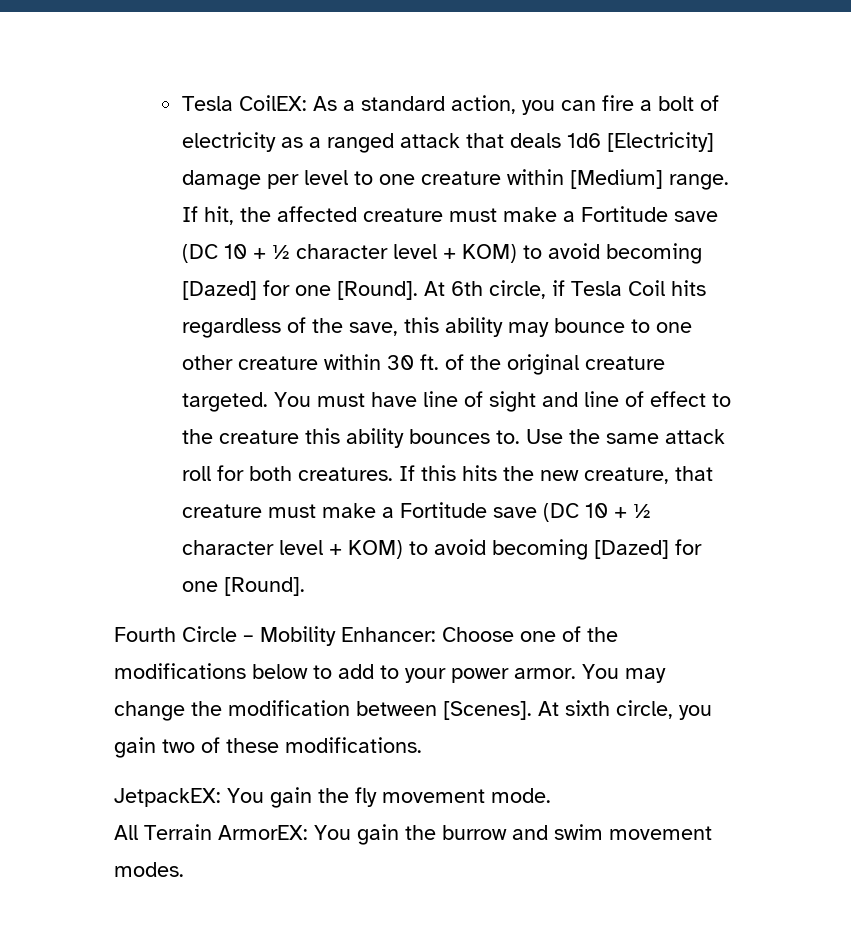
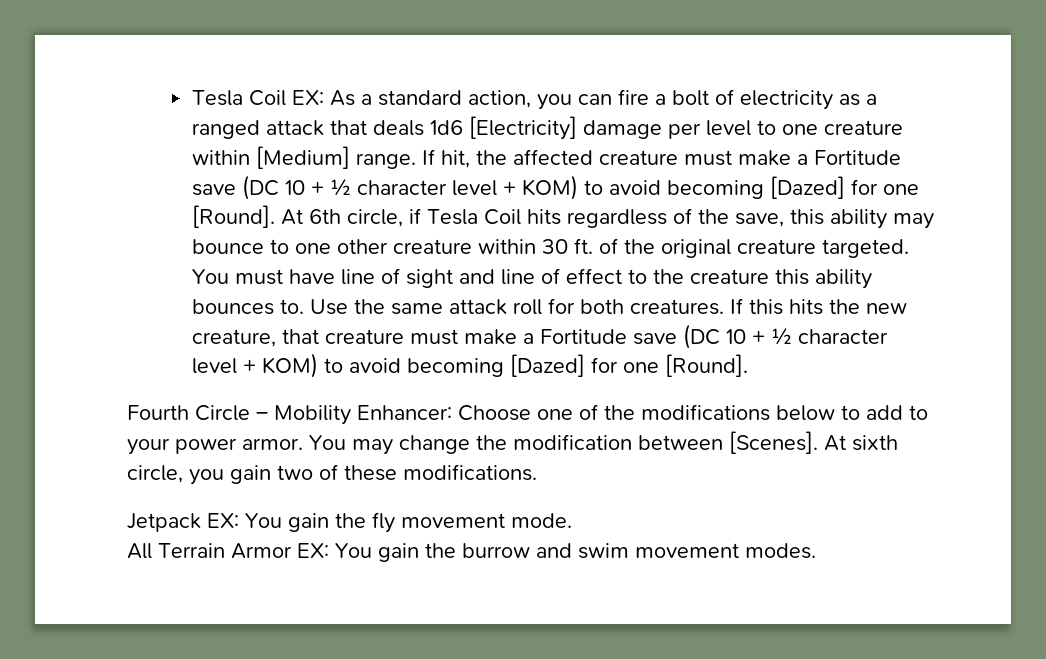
- Tesla CoilEX: As a standard action, you can fire a bolt of electricity as a ranged attack that deals 1d6 [Electricity] damage per level to one creature within [Medium] range.
+ Tesla Coil EX: As a standard action, you can fire a bolt of electricity as a ranged attack that deals 1d6 [Electricity] damage per level to one creature within [Medium] range.
- JetpackEX: You gain the fly movement mode.
+ Jetpack EX: You gain the fly movement mode.
- All Terrain ArmorEX: You gain the burrow and swim movement modes.
+ All Terrain Armor EX: You gain the burrow and swim movement modes.

